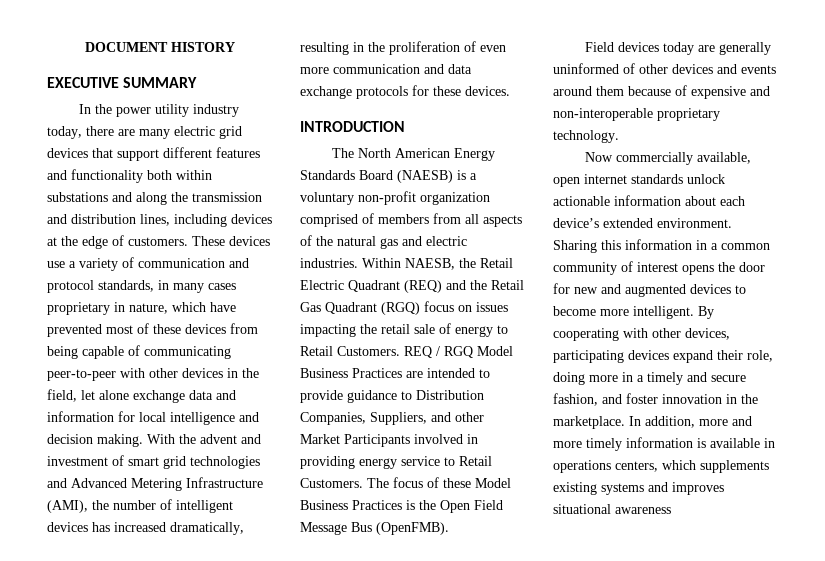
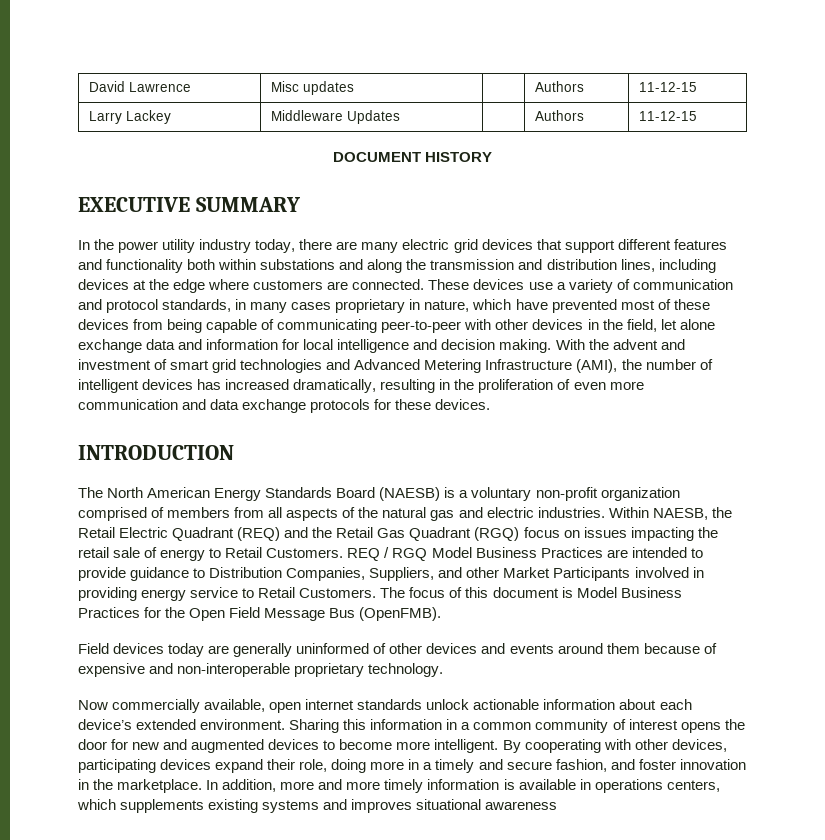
+ David Lawrence | Misc updates | | Authors | 11-12-15
+ Larry Lackey | Middleware Updates | | Authors | 11-12-15
- In the power utility industry today, there are many electric grid devices that support different features and functionality both within substations and along the transmission and distribution lines, including devices at the edge of customers.
+ In the power utility industry today, there are many electric grid devices that support different features and functionality both within substations and along the transmission and distribution lines, including devices at the edge where customers are connected.
- The focus of these Model Business Practices is the Open Field Message Bus (OpenFMB).
+ The focus of this document is Model Business Practices for the Open Field Message Bus (OpenFMB).

